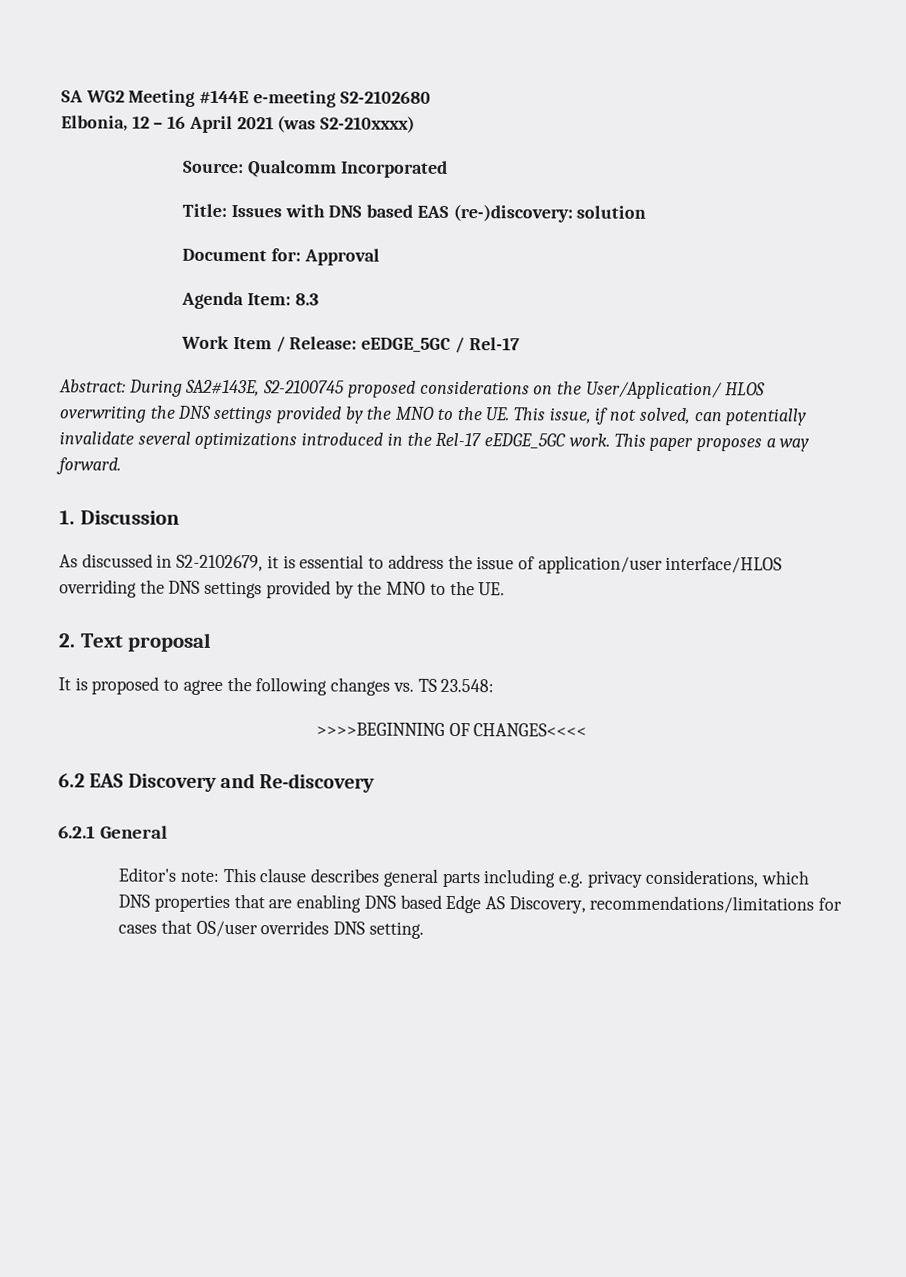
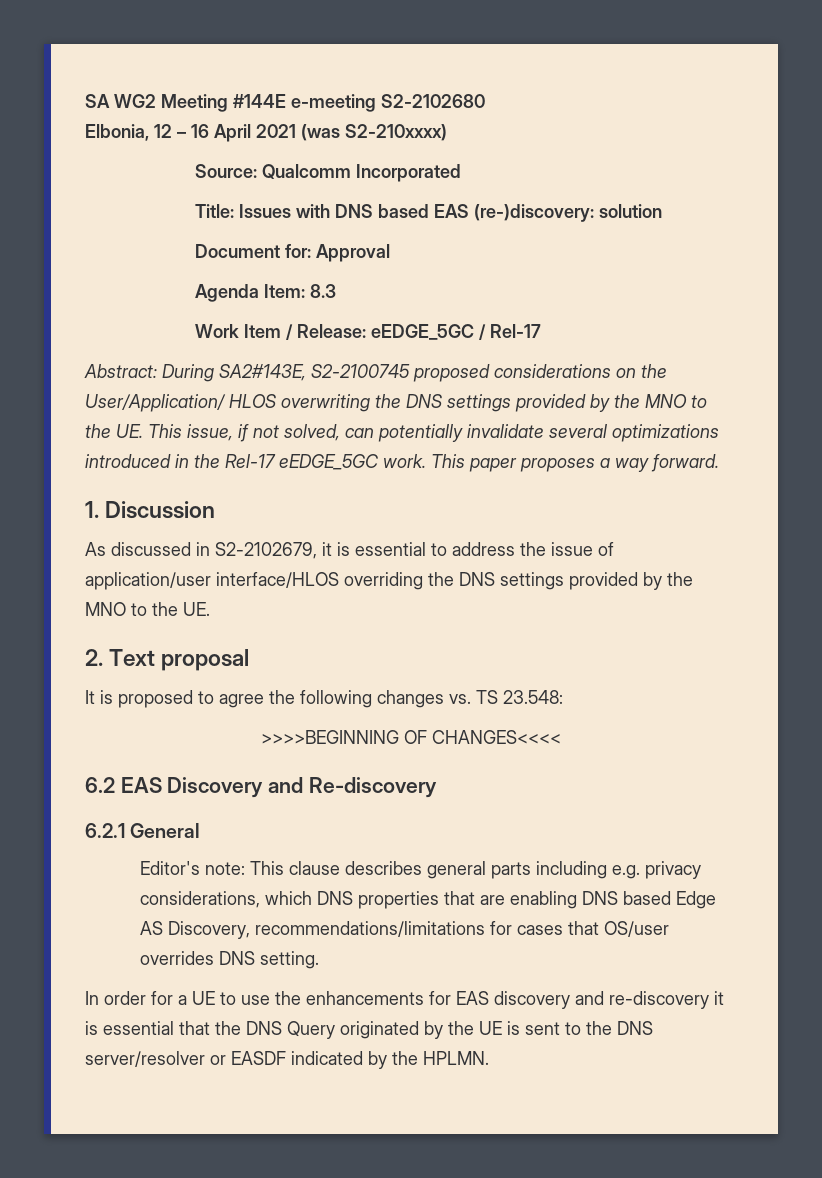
+ In order for a UE to use the enhancements for EAS discovery and re-discovery it is essential that the DNS Query originated by the UE is sent to the DNS server/resolver or EASDF indicated by the HPLMN.

